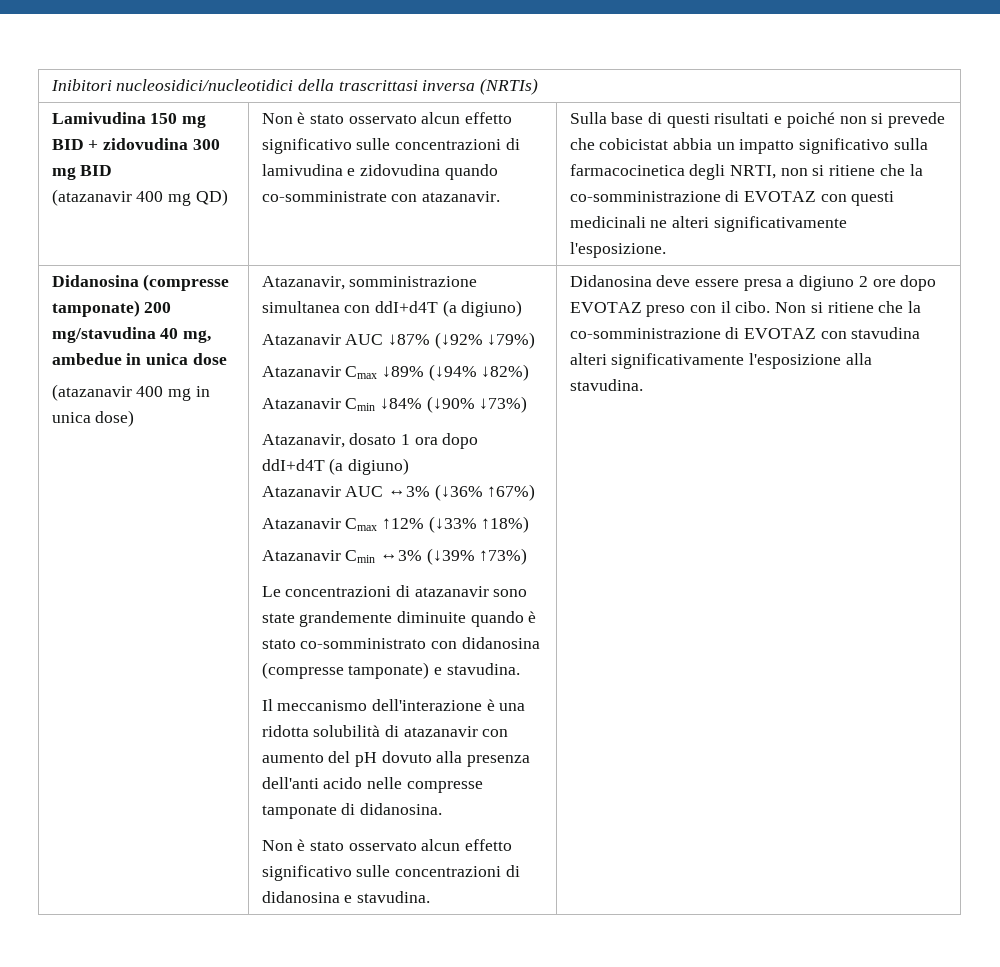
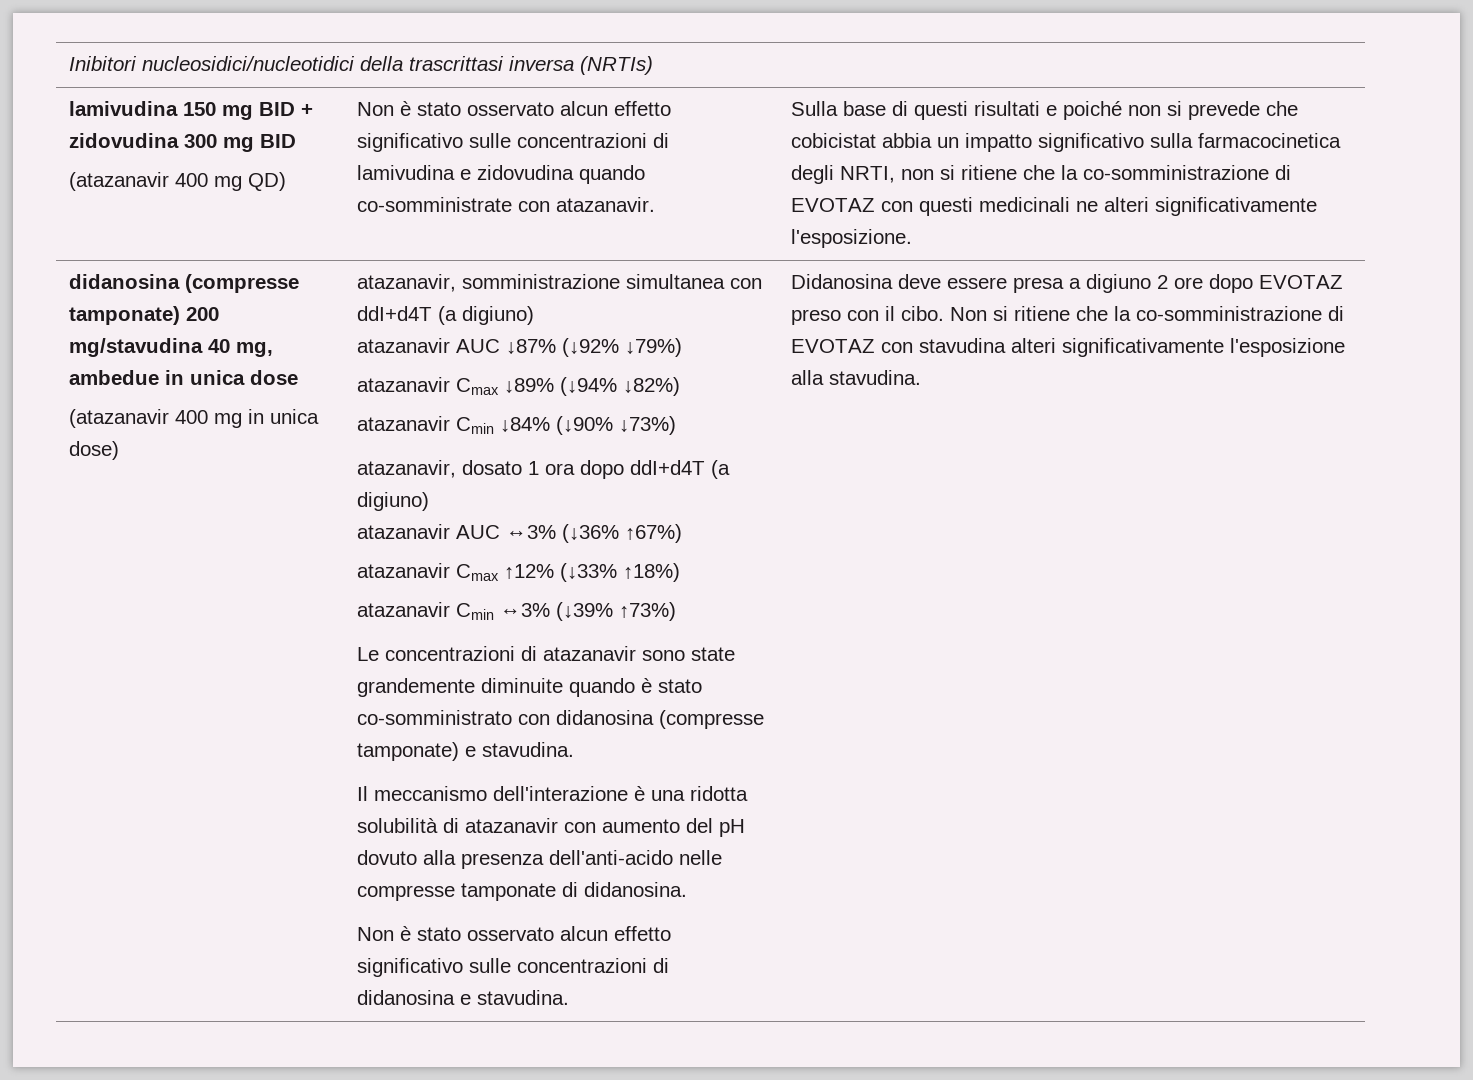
- Lamivudina 150 mg BID + zidovudina 300 mg BID
+ lamivudina 150 mg BID + zidovudina 300 mg BID
- Didanosina (compresse tamponate) 200 mg/stavudina 40 mg, ambedue in unica dose
+ didanosina (compresse tamponate) 200 mg/stavudina 40 mg, ambedue in unica dose
- Atazanavir, somministrazione simultanea con ddI+d4T (a digiuno)
+ atazanavir, somministrazione simultanea con ddI+d4T (a digiuno)
- Atazanavir AUC ↓87% (↓92% ↓79%)
+ atazanavir AUC ↓87% (↓92% ↓79%)
- Atazanavir Cmax ↓89% (↓94% ↓82%)
+ atazanavir Cmax ↓89% (↓94% ↓82%)
- Atazanavir Cmin ↓84% (↓90% ↓73%)
+ atazanavir Cmin ↓84% (↓90% ↓73%)
- Atazanavir, dosato 1 ora dopo ddI+d4T (a digiuno)
+ atazanavir, dosato 1 ora dopo ddI+d4T (a digiuno)
- Atazanavir AUC ↔3% (↓36% ↑67%)
+ atazanavir AUC ↔3% (↓36% ↑67%)
- Atazanavir Cmax ↑12% (↓33% ↑18%)
+ atazanavir Cmax ↑12% (↓33% ↑18%)
- Atazanavir Cmin ↔3% (↓39% ↑73%)
+ atazanavir Cmin ↔3% (↓39% ↑73%)
- Il meccanismo dell'interazione è una ridotta solubilità di atazanavir con aumento del pH dovuto alla presenza dell'anti acido nelle compresse tamponate di didanosina.
+ Il meccanismo dell'interazione è una ridotta solubilità di atazanavir con aumento del pH dovuto alla presenza dell'anti-acido nelle compresse tamponate di didanosina.

